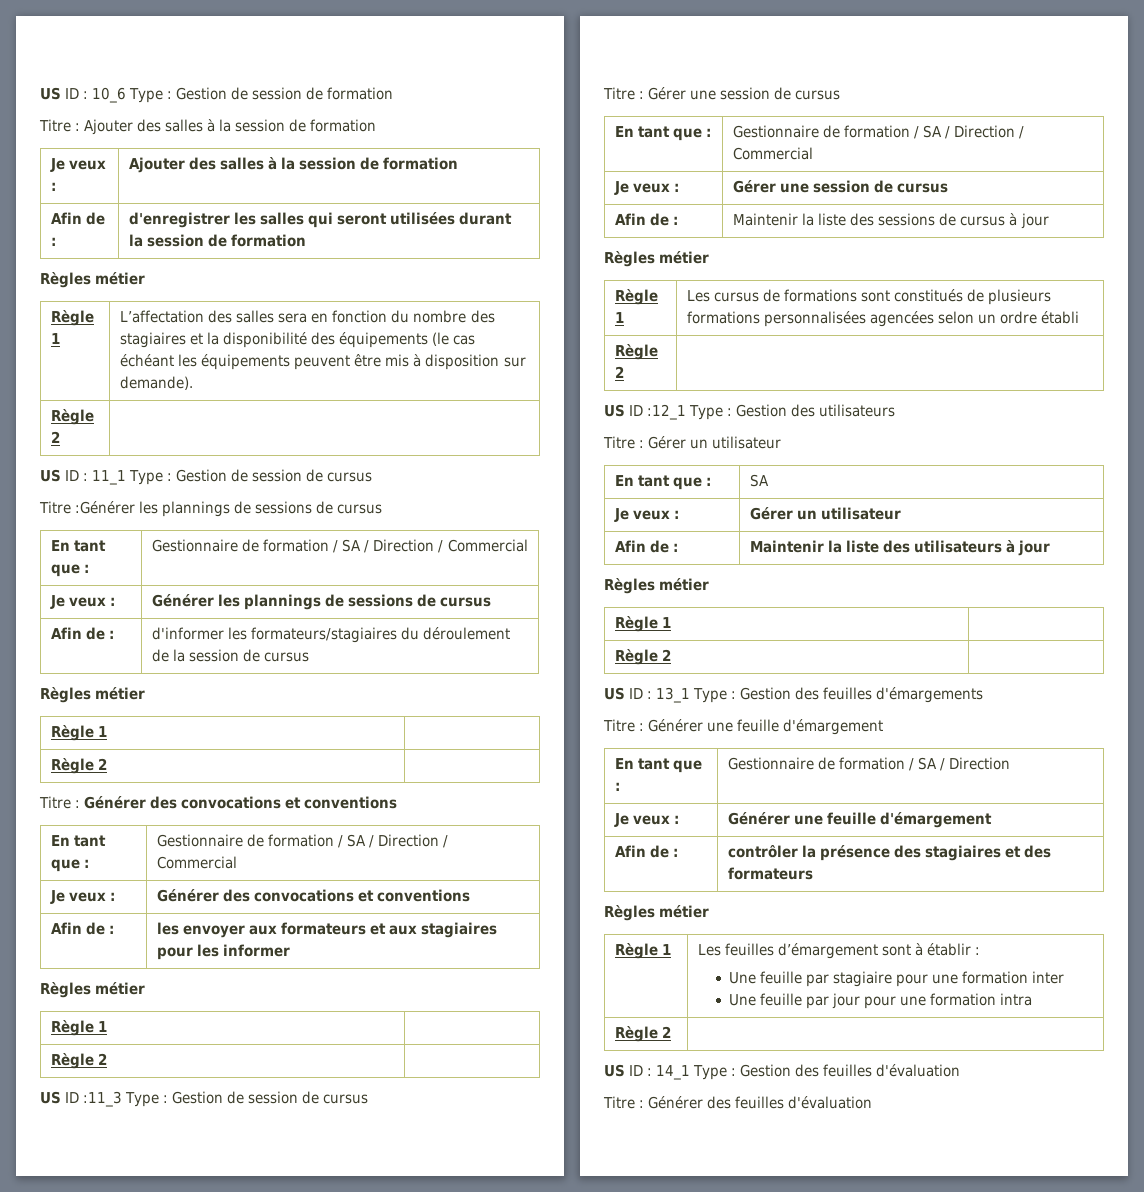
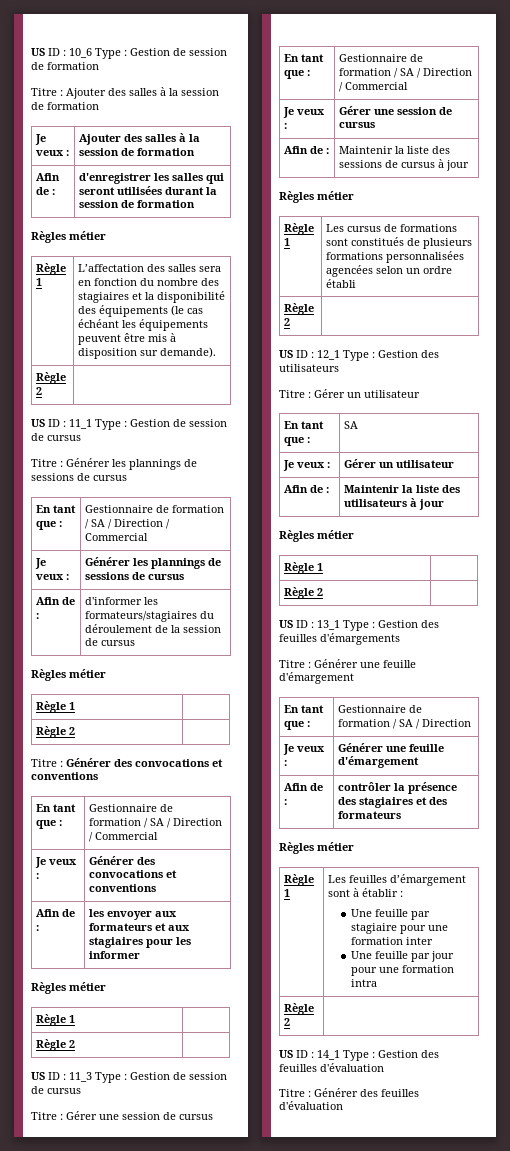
- Titre :Générer les plannings de sessions de cursus
+ Titre : Générer les plannings de sessions de cursus
- US ID :11_3 Type : Gestion de session de cursus
+ US ID : 11_3 Type : Gestion de session de cursus
- US ID :12_1 Type : Gestion des utilisateurs
+ US ID : 12_1 Type : Gestion des utilisateurs

